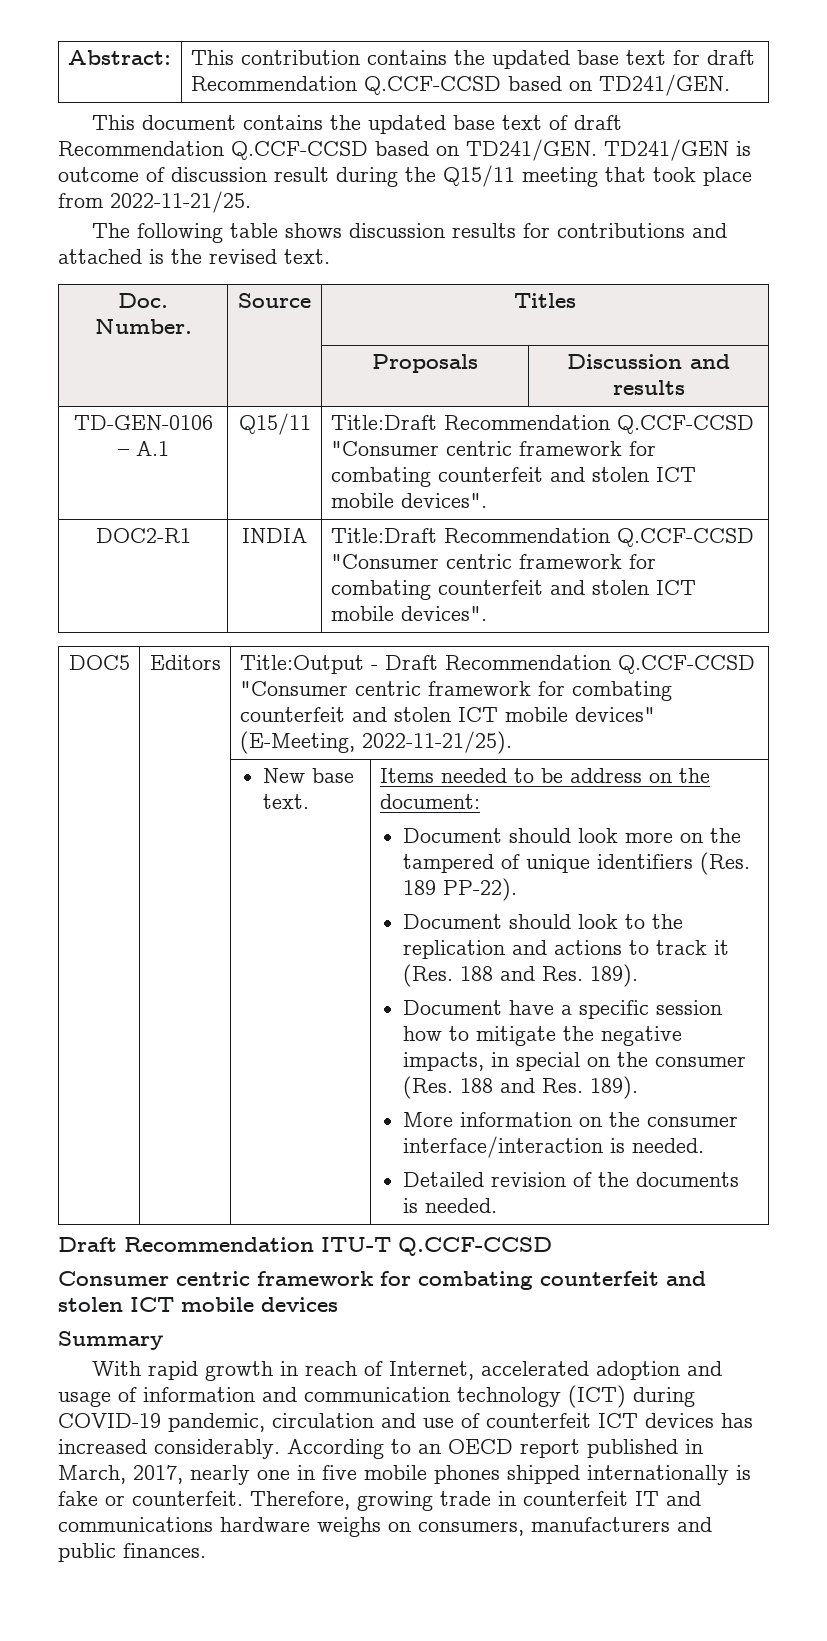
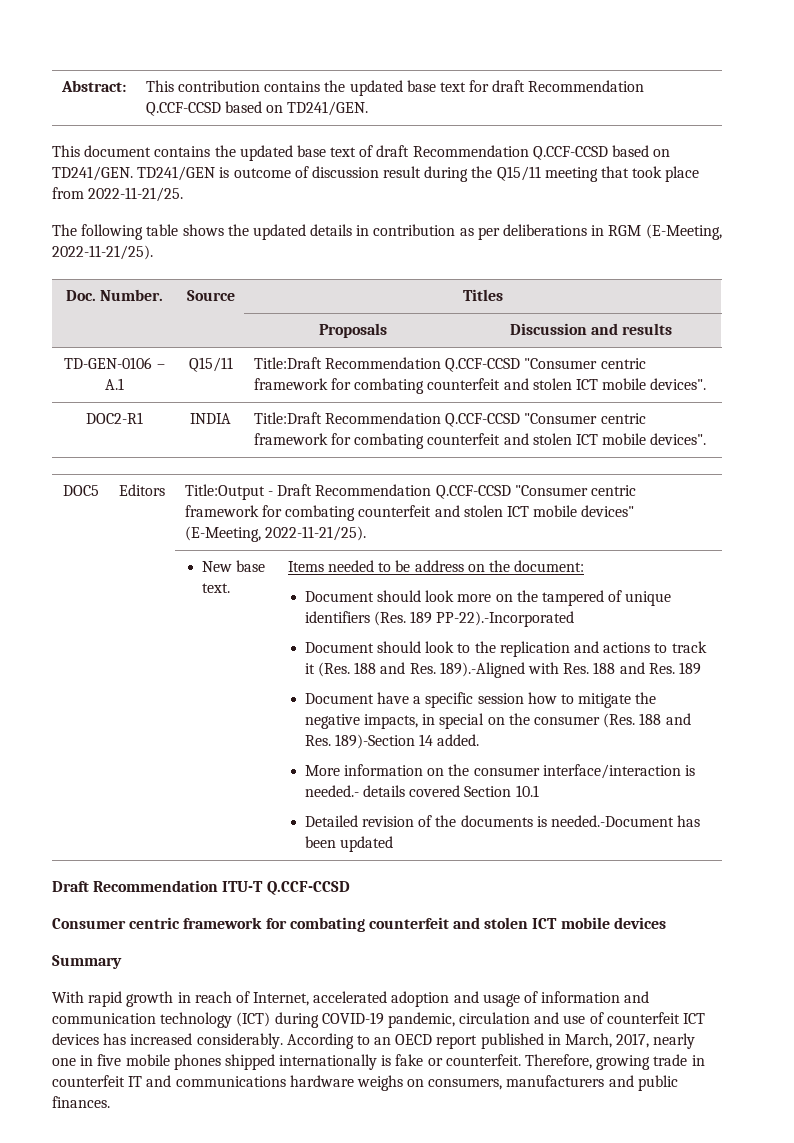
- The following table shows discussion results for contributions and attached is the revised text.
+ The following table shows the updated details in contribution as per deliberations in RGM (E-Meeting, 2022-11-21/25).
- Document should look more on the tampered of unique identifiers (Res. 189 PP-22).
+ Document should look more on the tampered of unique identifiers (Res. 189 PP-22).-Incorporated
- Document should look to the replication and actions to track it (Res. 188 and Res. 189).
+ Document should look to the replication and actions to track it (Res. 188 and Res. 189).-Aligned with Res. 188 and Res. 189
- Document have a specific session how to mitigate the negative impacts, in special on the consumer (Res. 188 and Res. 189).
+ Document have a specific session how to mitigate the negative impacts, in special on the consumer (Res. 188 and Res. 189)-Section 14 added.
- More information on the consumer interface/interaction is needed.
+ More information on the consumer interface/interaction is needed.- details covered Section 10.1
- Detailed revision of the documents is needed.
+ Detailed revision of the documents is needed.-Document has been updated

